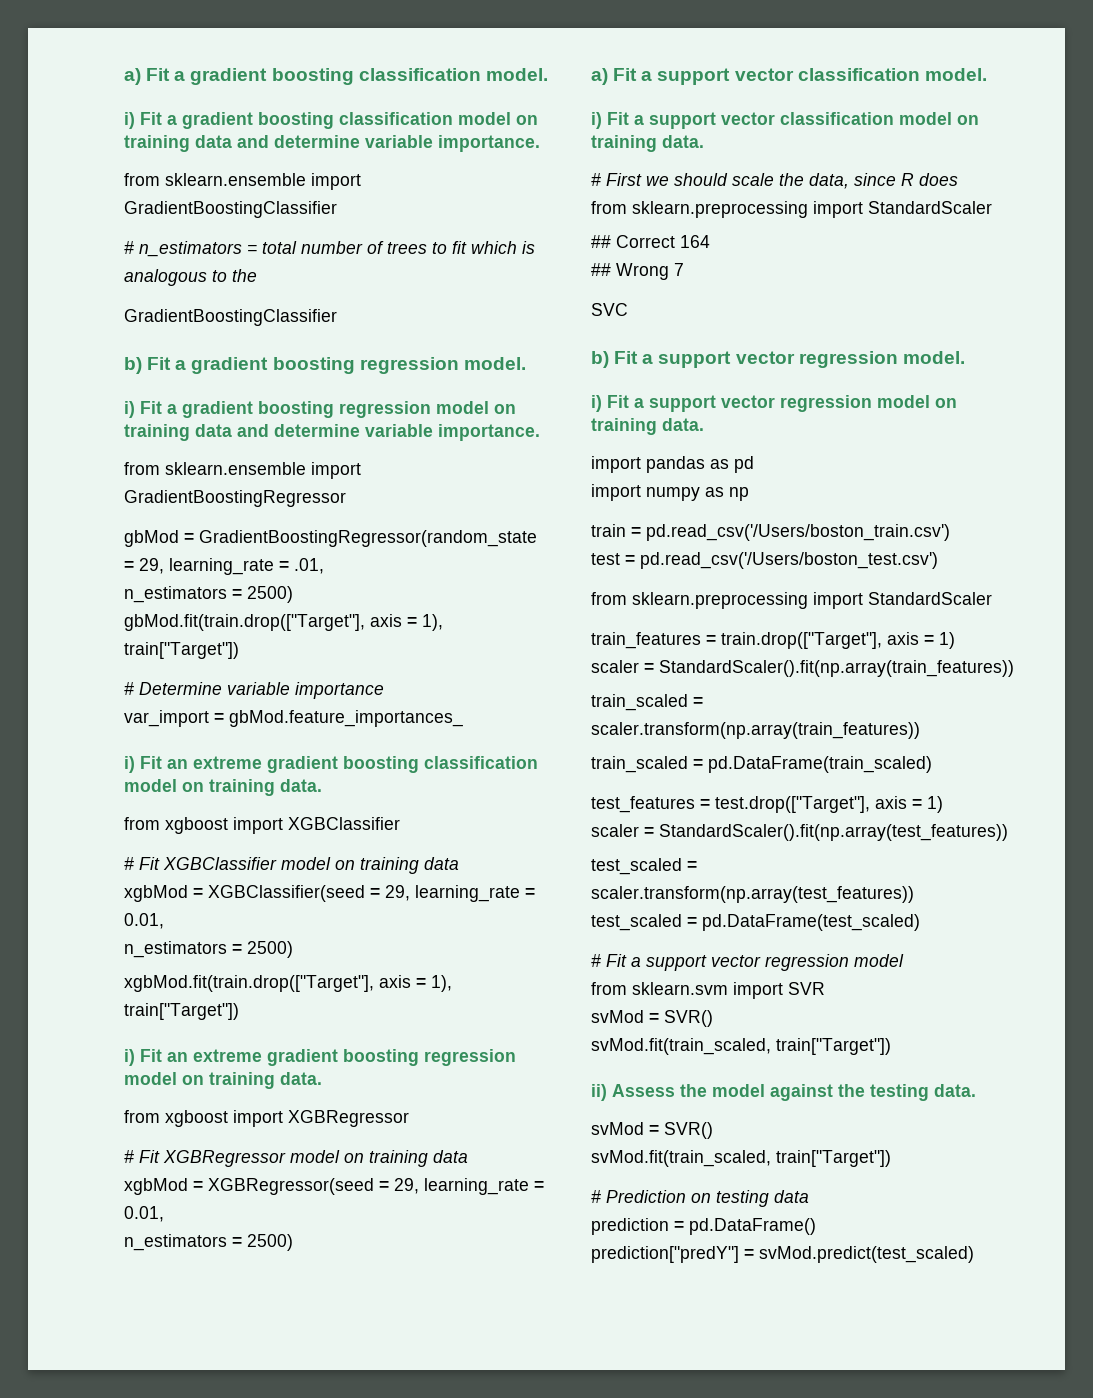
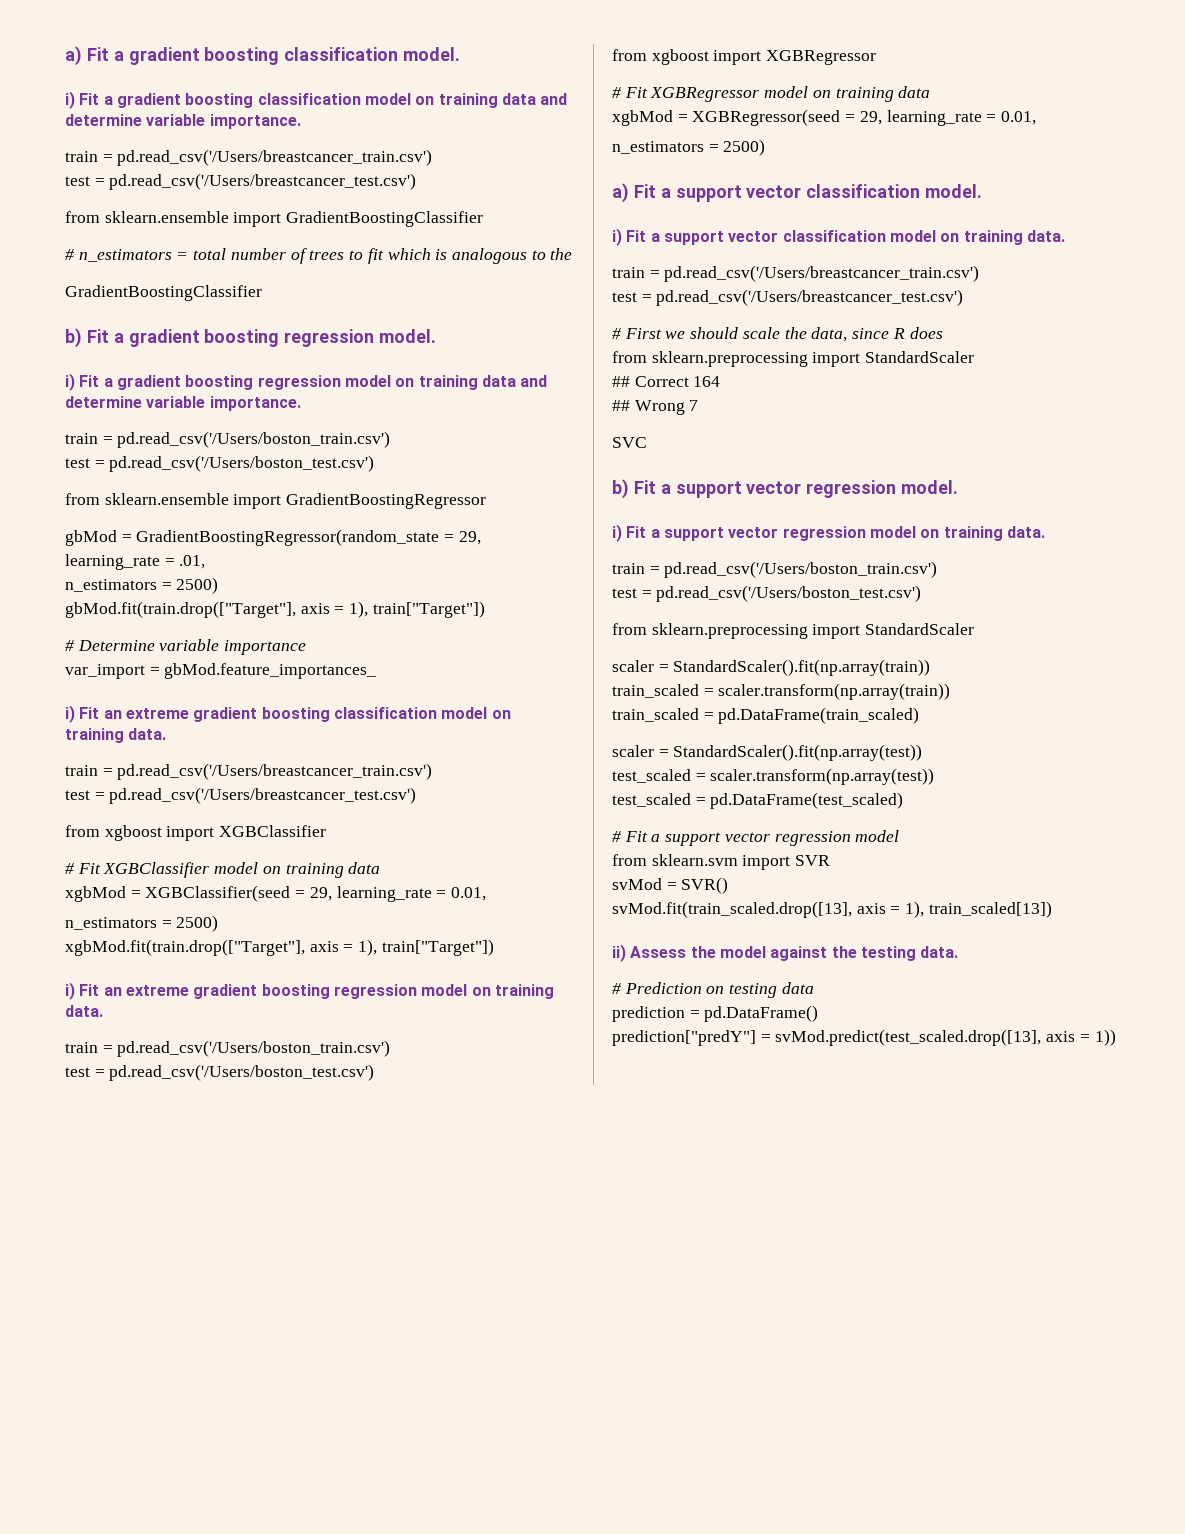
  i) Fit a gradient boosting classification model on training data and determine variable importance.
+ train = pd.read_csv('/Users/breastcancer_train.csv')
+ test = pd.read_csv('/Users/breastcancer_test.csv')
  i) Fit a gradient boosting regression model on training data and determine variable importance.
+ train = pd.read_csv('/Users/boston_train.csv')
+ test = pd.read_csv('/Users/boston_test.csv')
  i) Fit an extreme gradient boosting classification model on training data.
+ train = pd.read_csv('/Users/breastcancer_train.csv')
+ test = pd.read_csv('/Users/breastcancer_test.csv')
  i) Fit an extreme gradient boosting regression model on training data.
+ train = pd.read_csv('/Users/boston_train.csv')
+ test = pd.read_csv('/Users/boston_test.csv')
  i) Fit a support vector classification model on training data.
+ train = pd.read_csv('/Users/breastcancer_train.csv')
+ test = pd.read_csv('/Users/breastcancer_test.csv')
- import pandas as pd
- import numpy as np
- train_features = train.drop(["Target"], axis = 1)
- scaler = StandardScaler().fit(np.array(train_features))
- train_scaled = scaler.transform(np.array(train_features))
+ scaler = StandardScaler().fit(np.array(train))
+ train_scaled = scaler.transform(np.array(train))
- test_features = test.drop(["Target"], axis = 1)
- scaler = StandardScaler().fit(np.array(test_features))
- test_scaled = scaler.transform(np.array(test_features))
+ scaler = StandardScaler().fit(np.array(test))
+ test_scaled = scaler.transform(np.array(test))
  from sklearn.svm import SVR
  svMod = SVR()
- svMod.fit(train_scaled, train["Target"])
+ svMod.fit(train_scaled.drop([13], axis = 1), train_scaled[13])
  ii) Assess the model against the testing data.
- svMod = SVR()
- svMod.fit(train_scaled, train["Target"])
- prediction["predY"] = svMod.predict(test_scaled)
+ prediction["predY"] = svMod.predict(test_scaled.drop([13], axis = 1))

